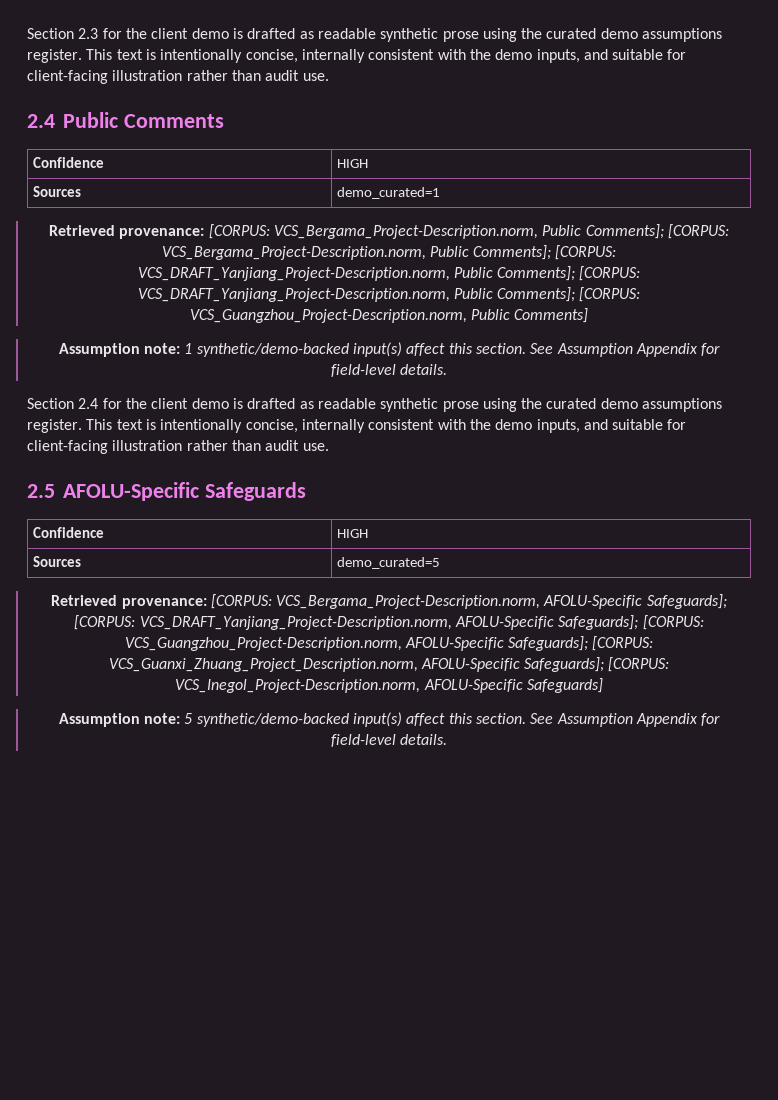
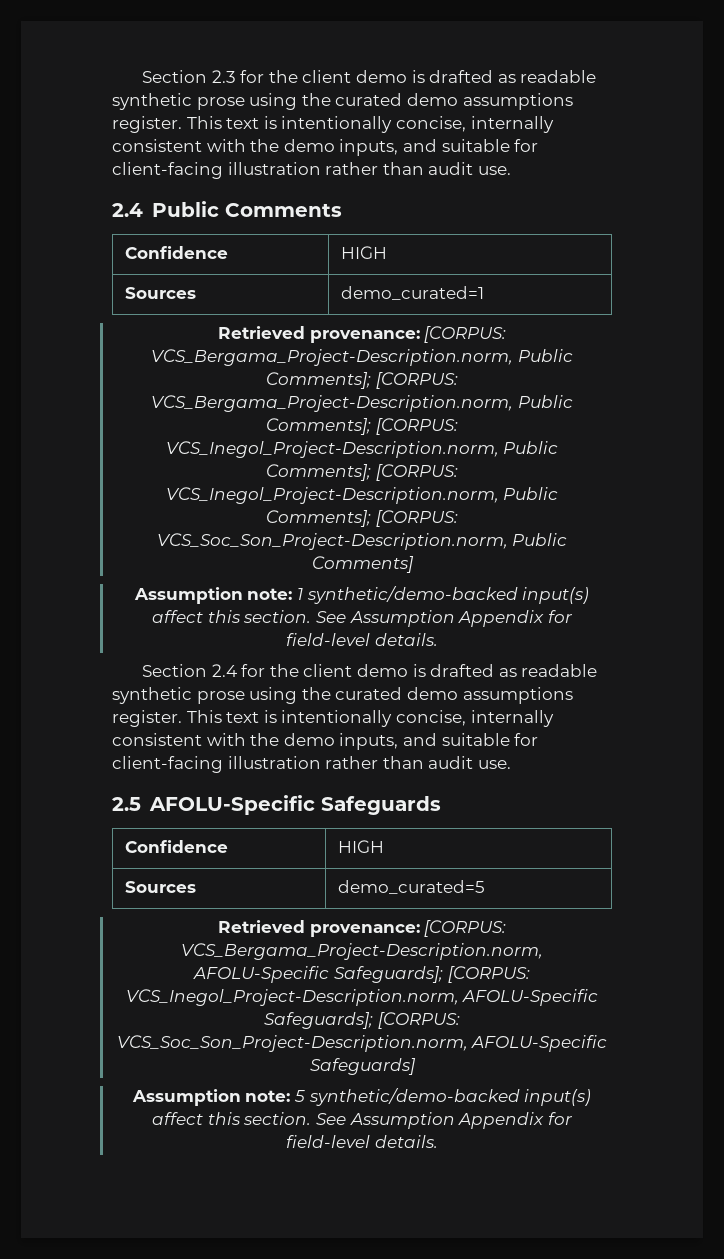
- Retrieved provenance: [CORPUS: VCS_Bergama_Project-Description.norm, Public Comments]; [CORPUS: VCS_Bergama_Project-Description.norm, Public Comments]; [CORPUS: VCS_DRAFT_Yanjiang_Project-Description.norm, Public Comments]; [CORPUS: VCS_DRAFT_Yanjiang_Project-Description.norm, Public Comments]; [CORPUS: VCS_Guangzhou_Project-Description.norm, Public Comments]
+ Retrieved provenance: [CORPUS: VCS_Bergama_Project-Description.norm, Public Comments]; [CORPUS: VCS_Bergama_Project-Description.norm, Public Comments]; [CORPUS: VCS_Inegol_Project-Description.norm, Public Comments]; [CORPUS: VCS_Inegol_Project-Description.norm, Public Comments]; [CORPUS: VCS_Soc_Son_Project-Description.norm, Public Comments]
- Retrieved provenance: [CORPUS: VCS_Bergama_Project-Description.norm, AFOLU-Specific Safeguards]; [CORPUS: VCS_DRAFT_Yanjiang_Project-Description.norm, AFOLU-Specific Safeguards]; [CORPUS: VCS_Guangzhou_Project-Description.norm, AFOLU-Specific Safeguards]; [CORPUS: VCS_Guanxi_Zhuang_Project_Description.norm, AFOLU-Specific Safeguards]; [CORPUS: VCS_Inegol_Project-Description.norm, AFOLU-Specific Safeguards]
+ Retrieved provenance: [CORPUS: VCS_Bergama_Project-Description.norm, AFOLU-Specific Safeguards]; [CORPUS: VCS_Inegol_Project-Description.norm, AFOLU-Specific Safeguards]; [CORPUS: VCS_Soc_Son_Project-Description.norm, AFOLU-Specific Safeguards]

